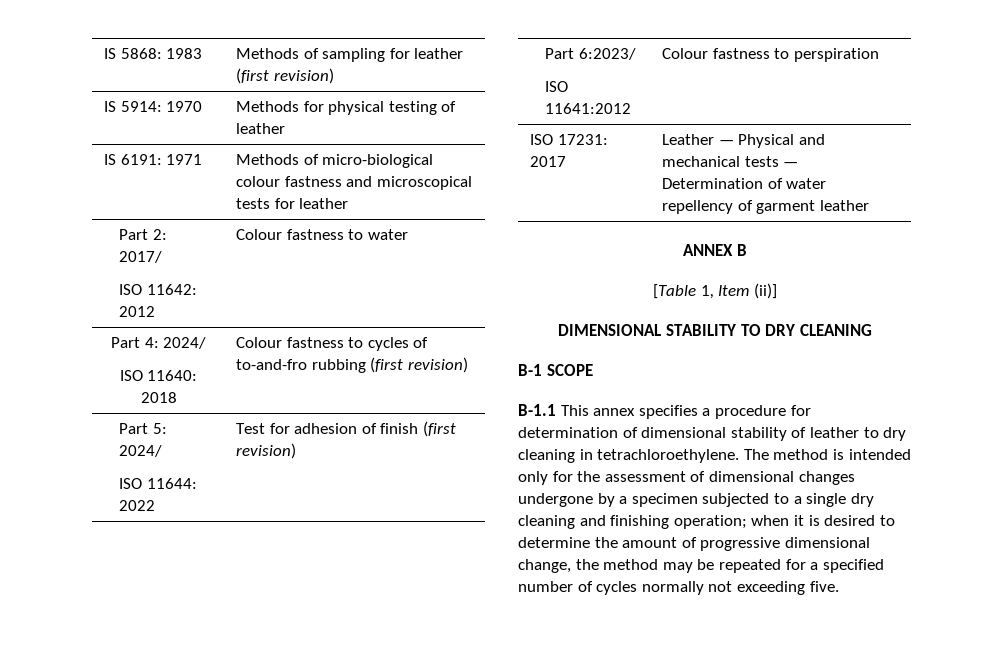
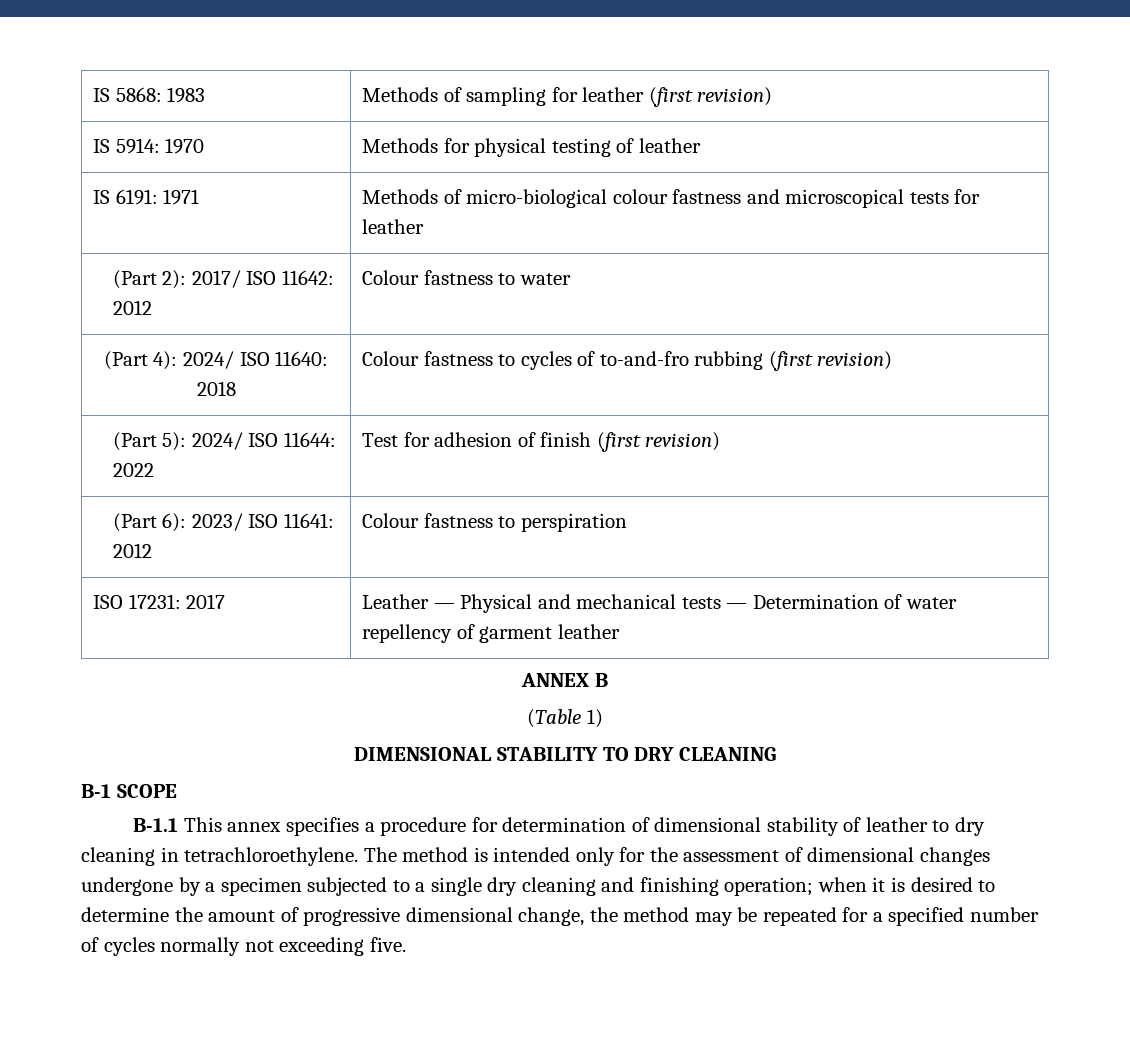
- Part 2: 2017/
- ISO 11642: 2012 | Colour fastness to water
+ (Part 2): 2017/ ISO 11642: 2012 | Colour fastness to water
- Part 4: 2024/
- ISO 11640: 2018 | Colour fastness to cycles of to-and-fro rubbing (first revision)
+ (Part 4): 2024/ ISO 11640: 2018 | Colour fastness to cycles of to-and-fro rubbing (first revision)
- Part 5: 2024/
- ISO 11644: 2022 | Test for adhesion of finish (first revision)
+ (Part 5): 2024/ ISO 11644: 2022 | Test for adhesion of finish (first revision)
- Part 6:2023/
- ISO 11641:2012 | Colour fastness to perspiration
+ (Part 6): 2023/ ISO 11641: 2012 | Colour fastness to perspiration
- [Table 1, Item (ii)]
+ (Table 1)

